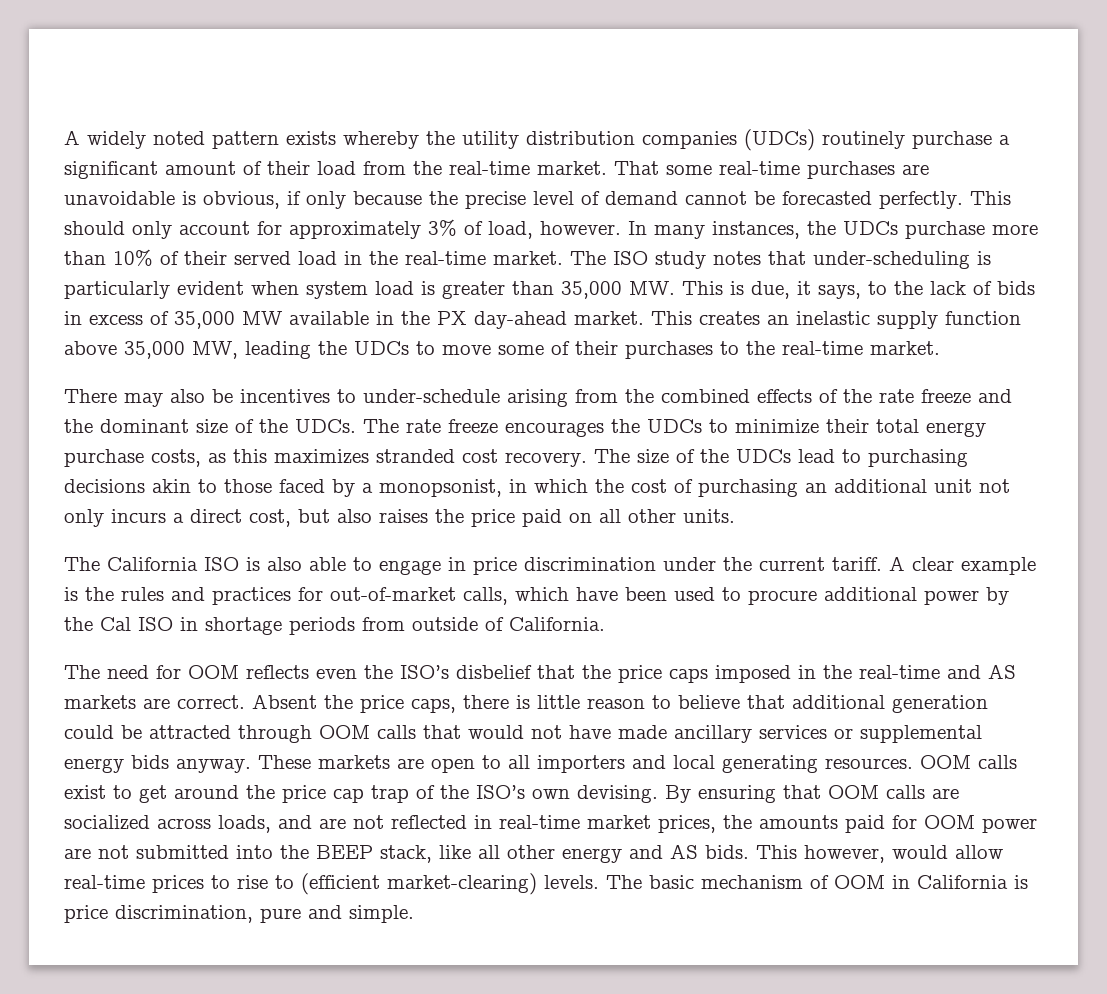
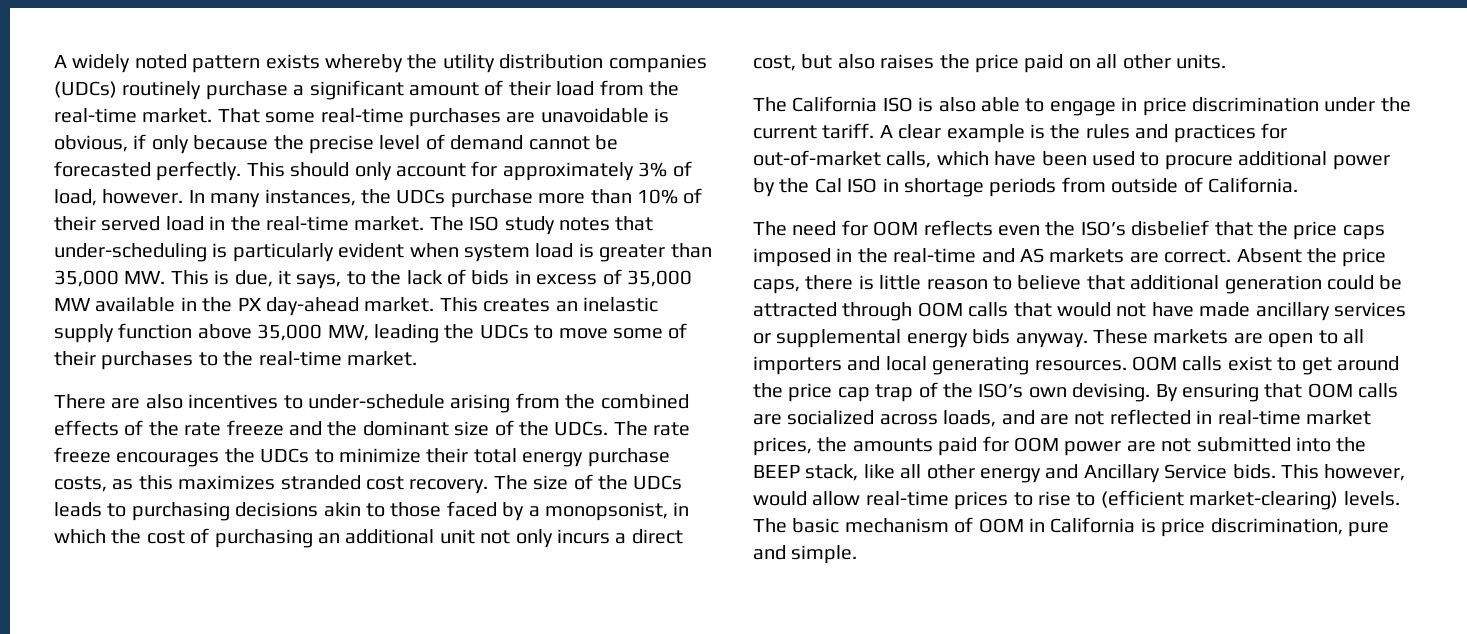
- There may also be incentives to under-schedule arising from the combined effects of the rate freeze and the dominant size of the UDCs.
+ There are also incentives to under-schedule arising from the combined effects of the rate freeze and the dominant size of the UDCs.
- The size of the UDCs lead to purchasing decisions akin to those faced by a monopsonist, in which the cost of purchasing an additional unit not only incurs a direct cost, but also raises the price paid on all other units.
+ The size of the UDCs leads to purchasing decisions akin to those faced by a monopsonist, in which the cost of purchasing an additional unit not only incurs a direct cost, but also raises the price paid on all other units.
- By ensuring that OOM calls are socialized across loads, and are not reflected in real-time market prices, the amounts paid for OOM power are not submitted into the BEEP stack, like all other energy and AS bids.
+ By ensuring that OOM calls are socialized across loads, and are not reflected in real-time market prices, the amounts paid for OOM power are not submitted into the BEEP stack, like all other energy and Ancillary Service bids.

